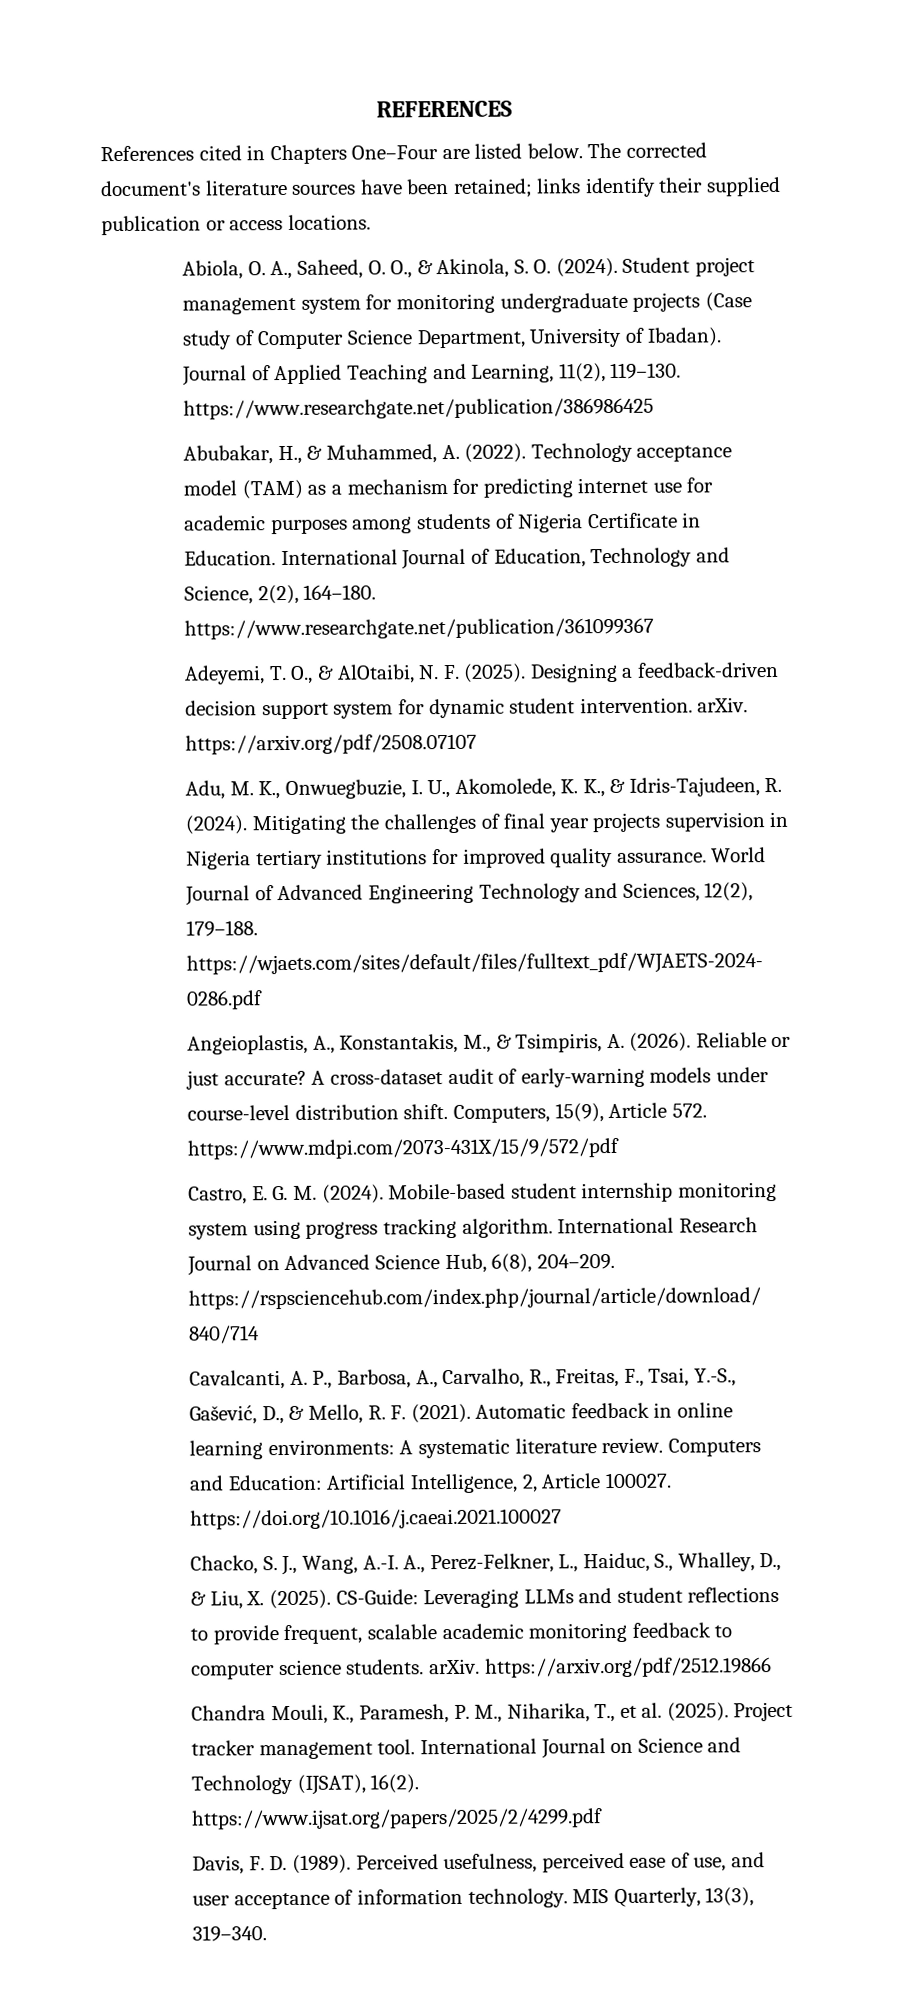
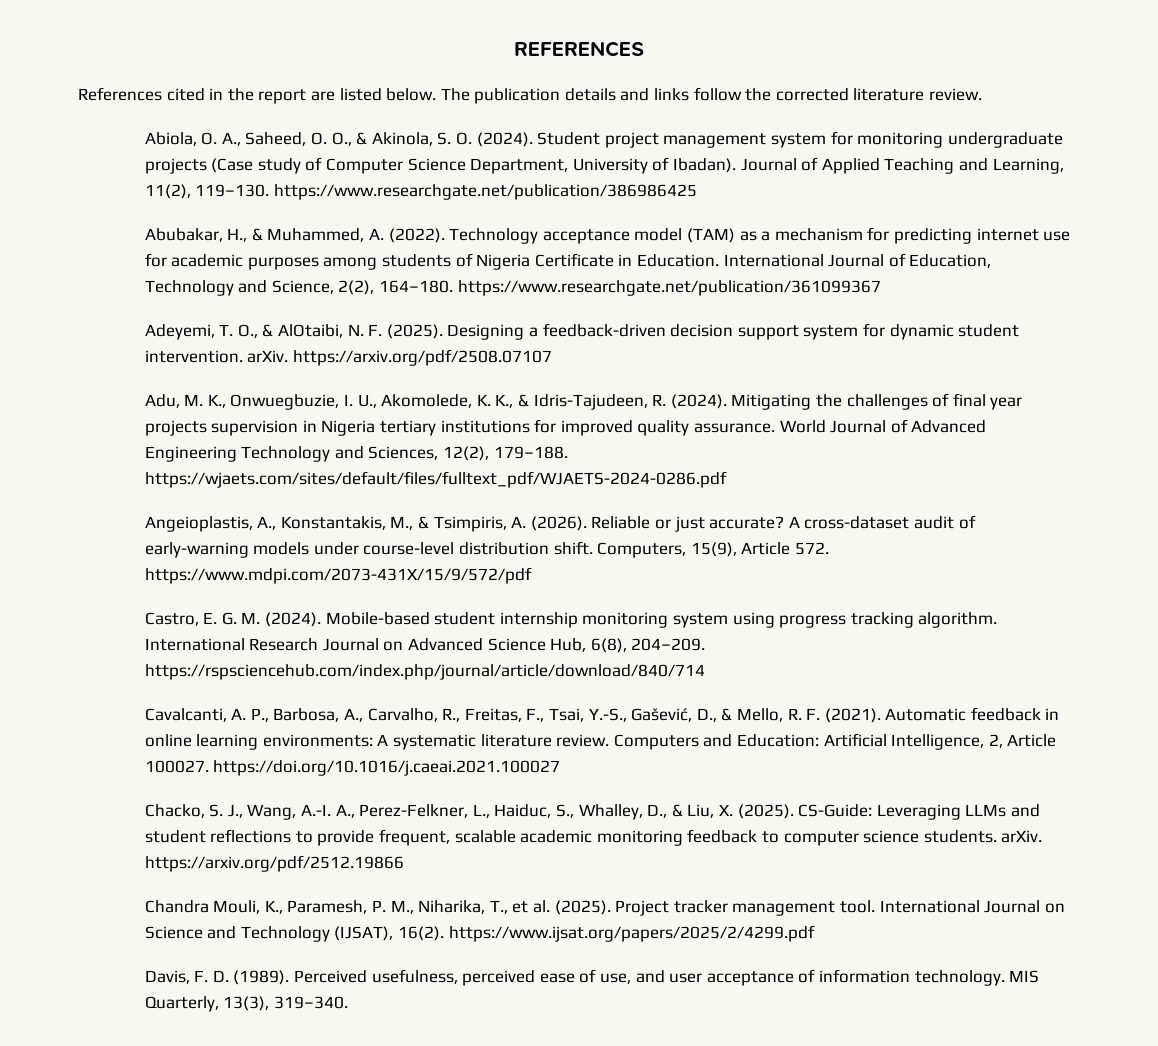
- References cited in Chapters One–Four are listed below.
+ References cited in the report are listed below.
- The corrected document's literature sources have been retained; links identify their supplied publication or access locations.
+ The publication details and links follow the corrected literature review.

